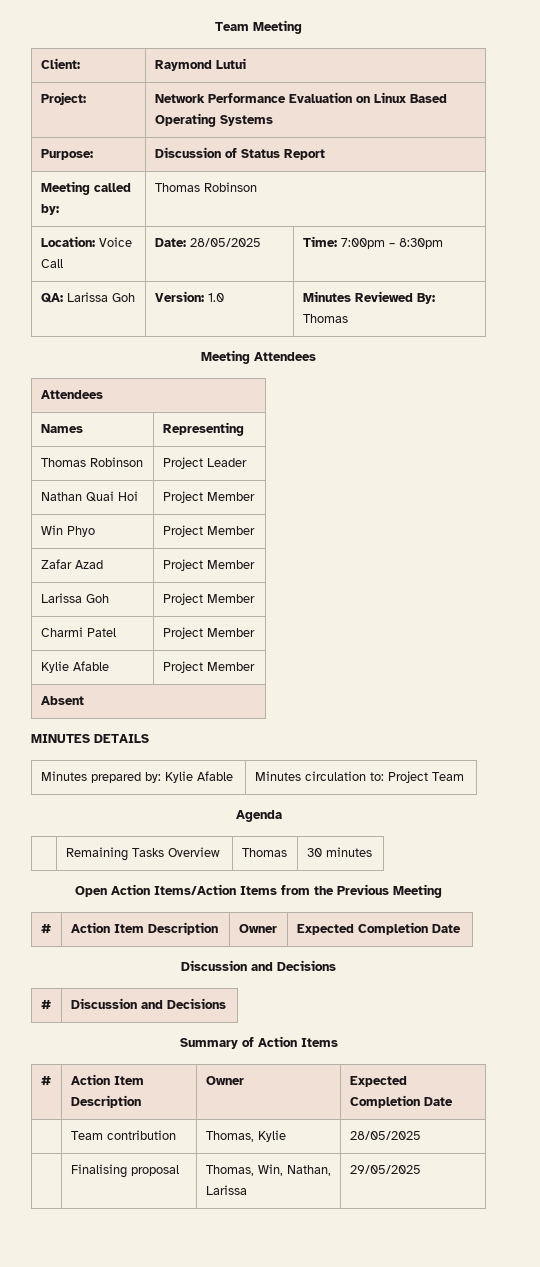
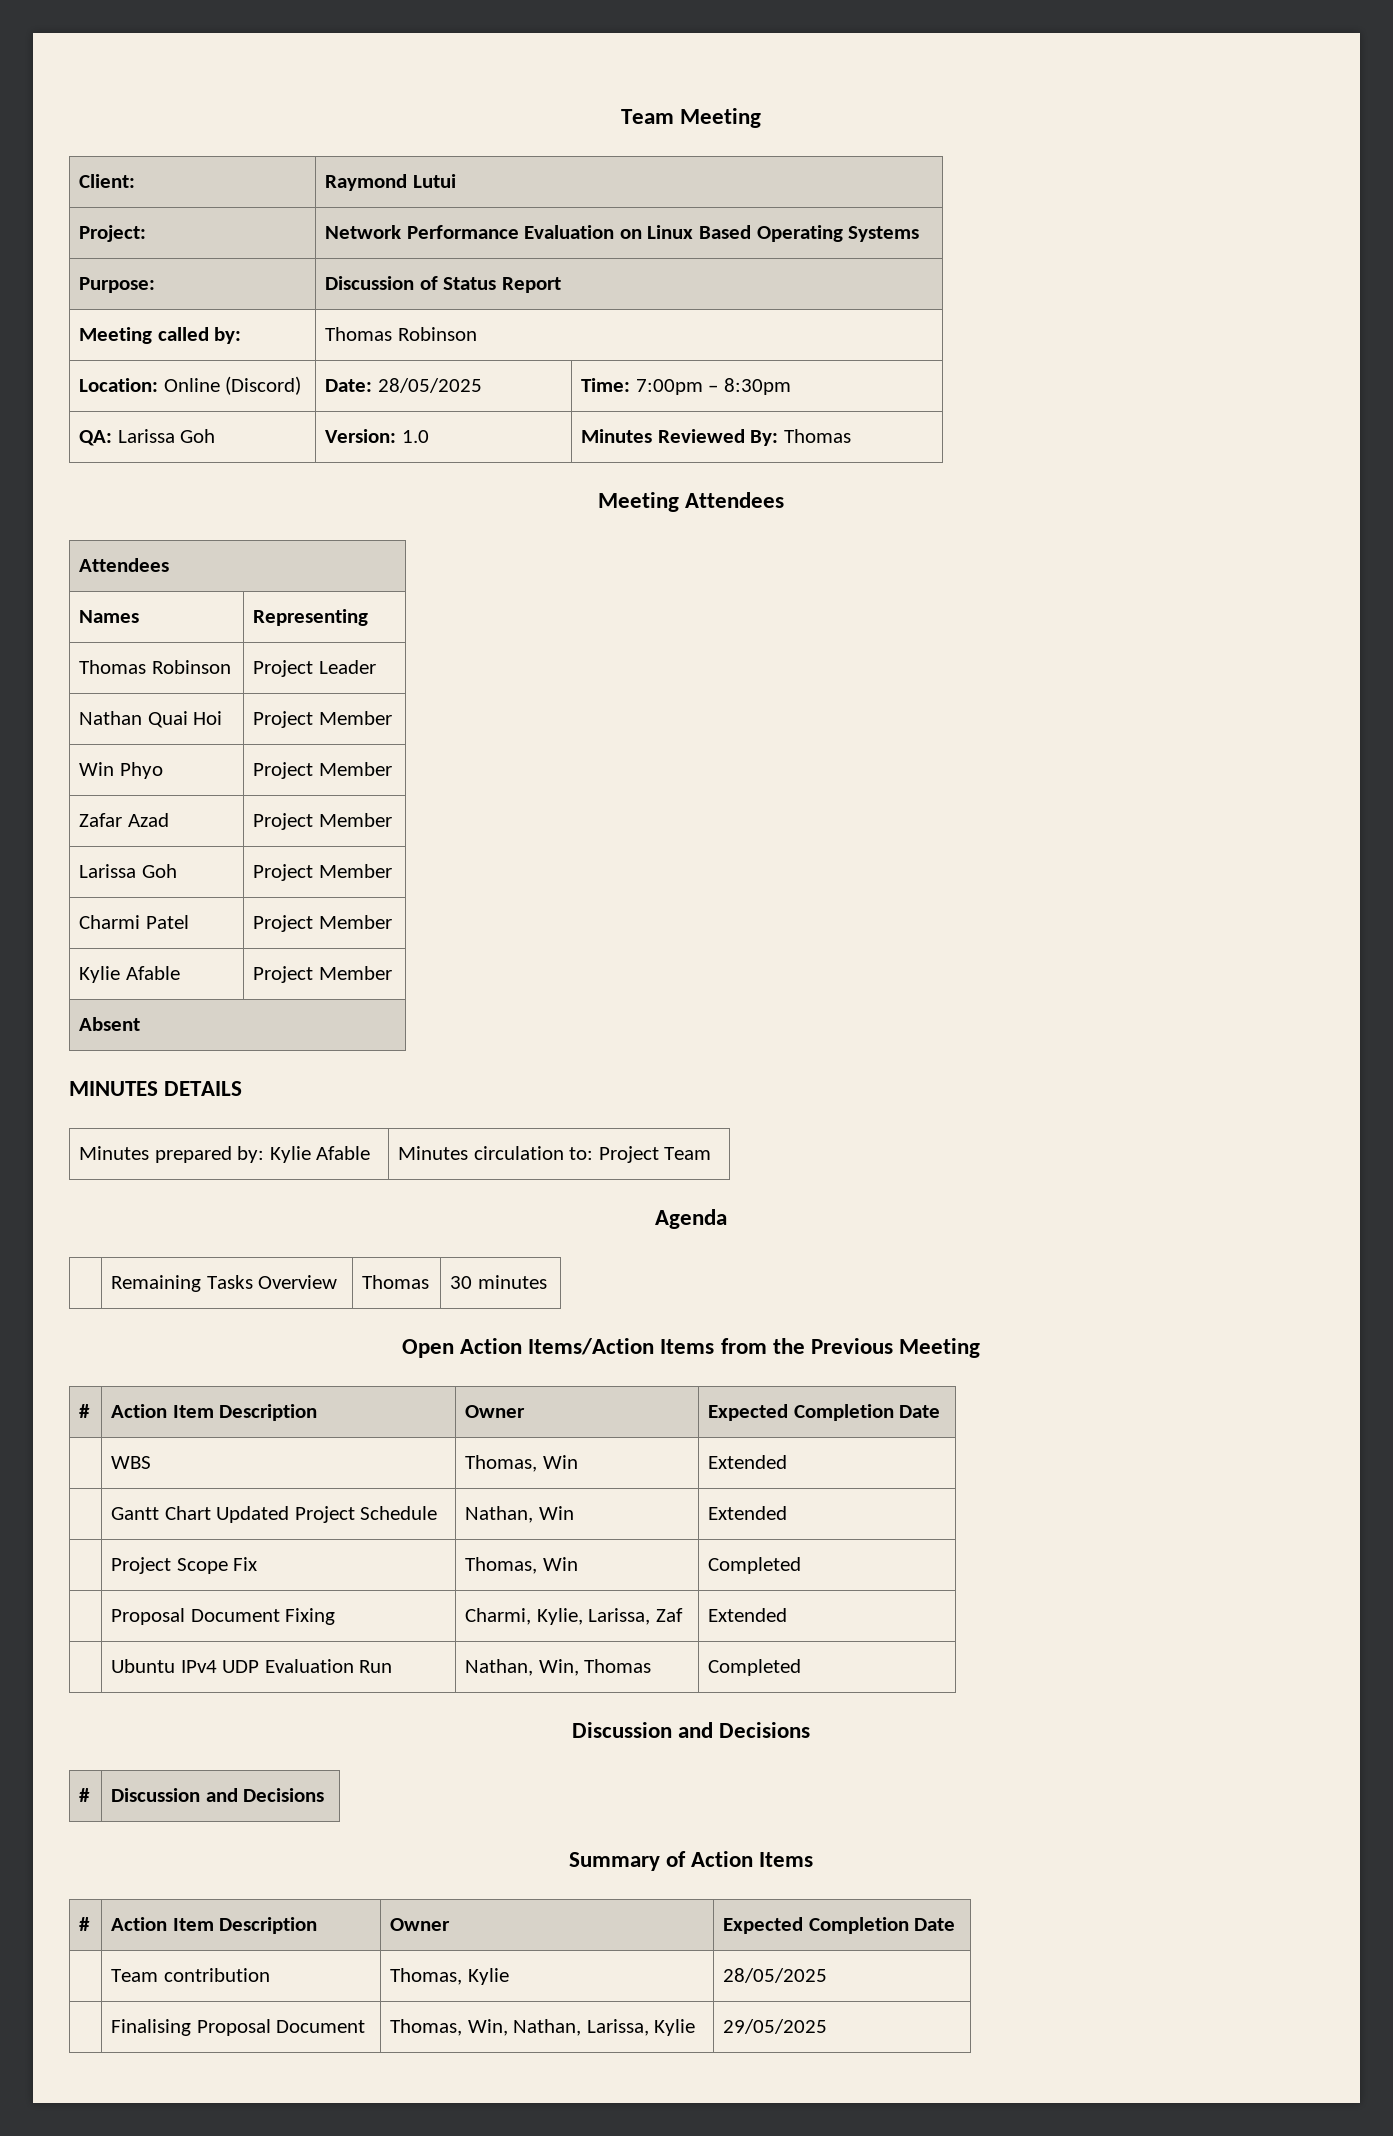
- Location: Voice Call | Date: 28/05/2025 | Time: 7:00pm – 8:30pm
+ Location: Online (Discord) | Date: 28/05/2025 | Time: 7:00pm – 8:30pm
+ | WBS | Thomas, Win | Extended
+ | Gantt Chart Updated Project Schedule | Nathan, Win | Extended
+ | Project Scope Fix | Thomas, Win | Completed
+ | Proposal Document Fixing | Charmi, Kylie, Larissa, Zaf | Extended
+ | Ubuntu IPv4 UDP Evaluation Run | Nathan, Win, Thomas | Completed
- | Finalising proposal | Thomas, Win, Nathan, Larissa | 29/05/2025
+ | Finalising Proposal Document | Thomas, Win, Nathan, Larissa, Kylie | 29/05/2025

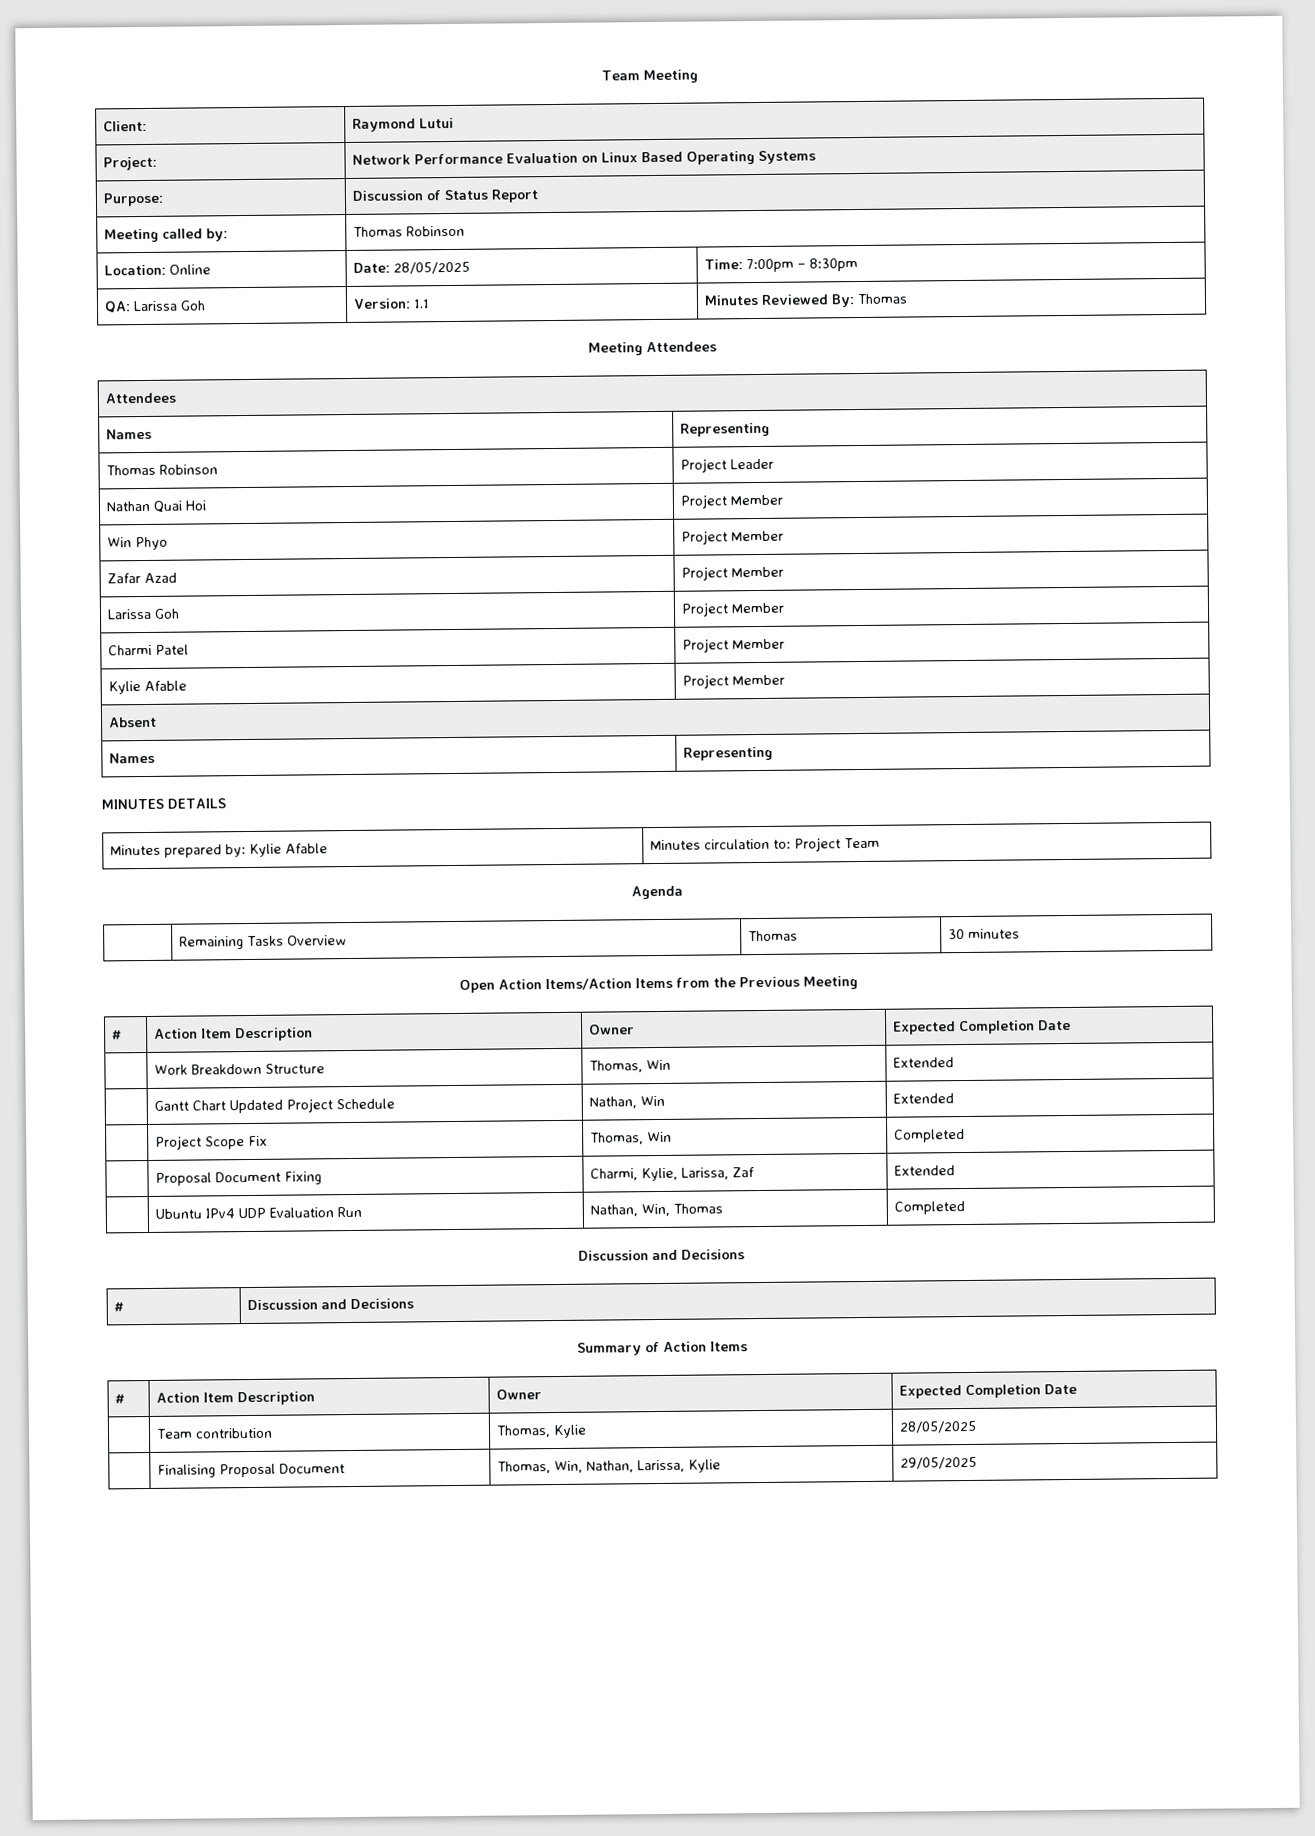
- Location: Online (Discord) | Date: 28/05/2025 | Time: 7:00pm – 8:30pm
+ Location: Online | Date: 28/05/2025 | Time: 7:00pm – 8:30pm
- QA: Larissa Goh | Version: 1.0 | Minutes Reviewed By: Thomas
+ QA: Larissa Goh | Version: 1.1 | Minutes Reviewed By: Thomas
  Absent
+ Names | Representing
- | WBS | Thomas, Win | Extended
+ | Work Breakdown Structure | Thomas, Win | Extended

